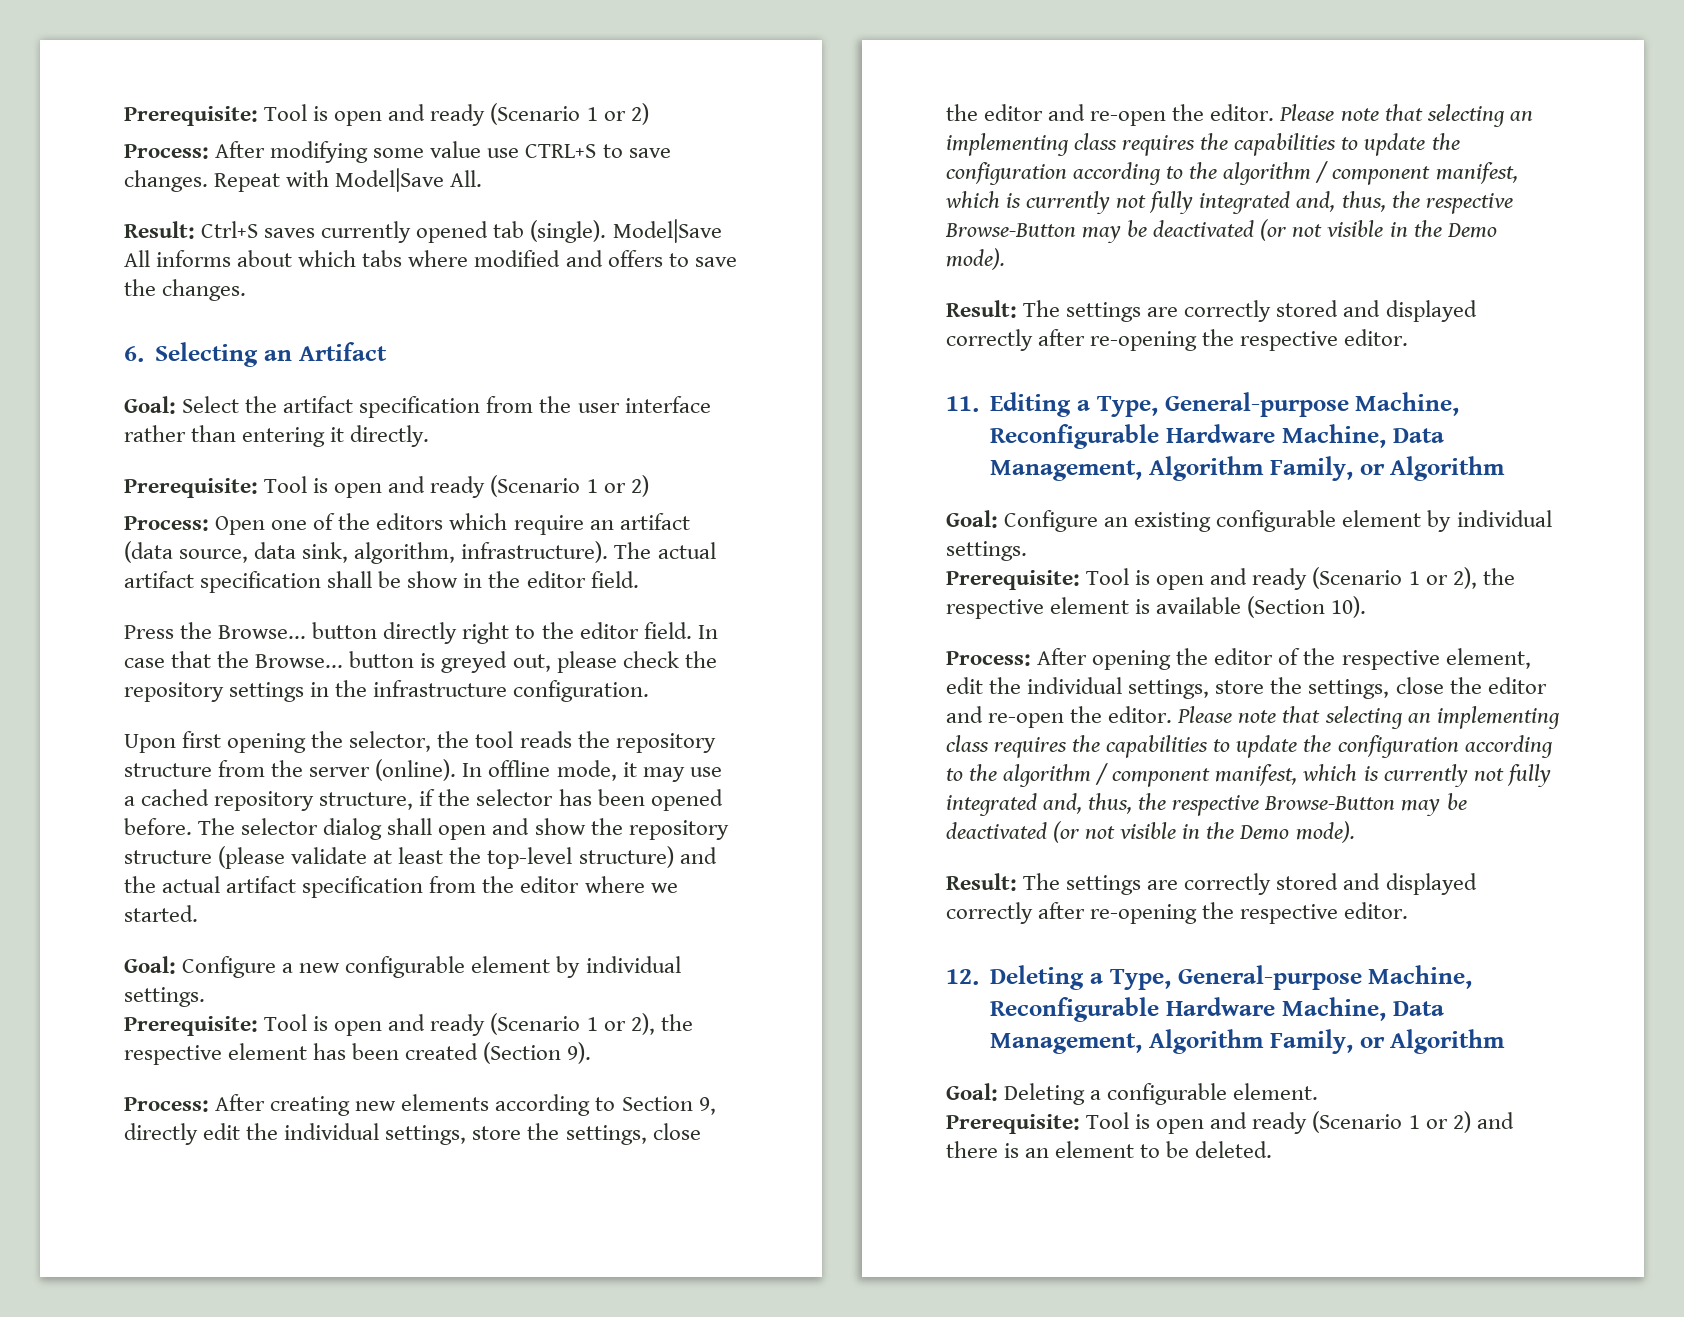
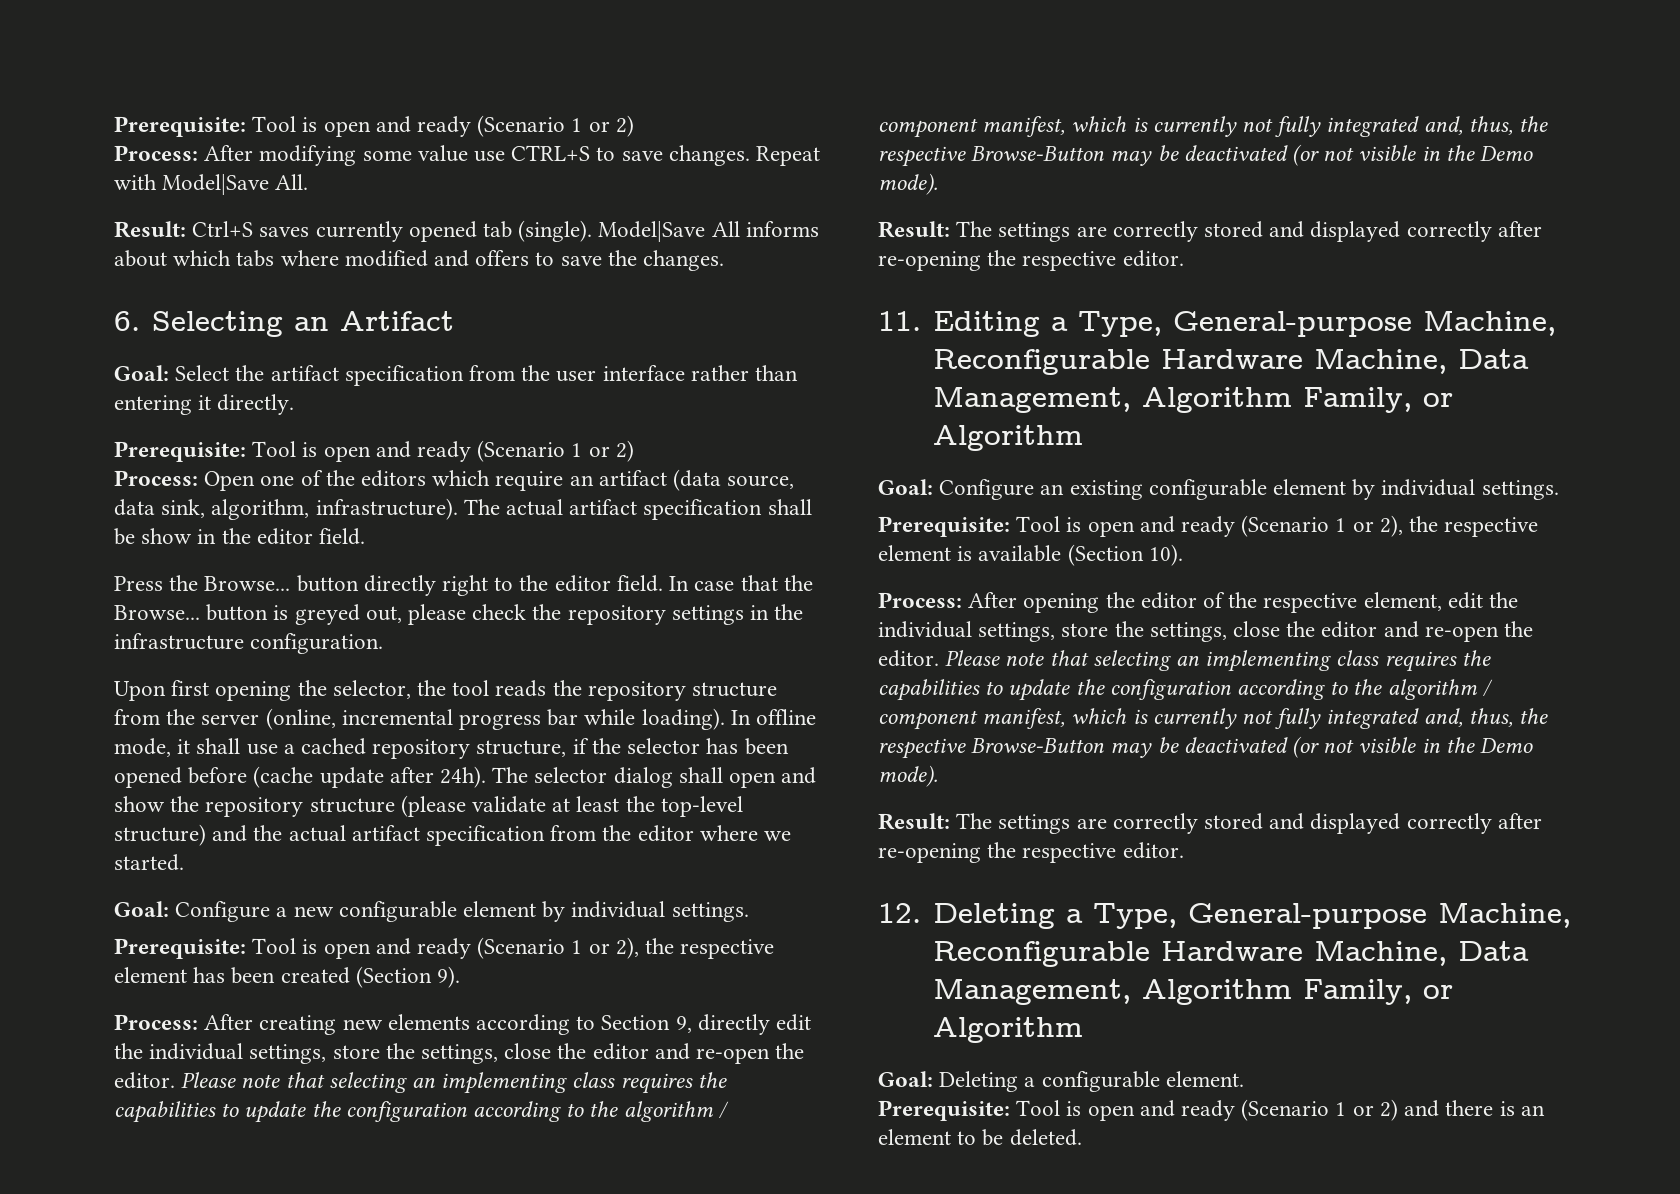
- Upon first opening the selector, the tool reads the repository structure from the server (online).
+ Upon first opening the selector, the tool reads the repository structure from the server (online, incremental progress bar while loading).
- In offline mode, it may use a cached repository structure, if the selector has been opened before.
+ In offline mode, it shall use a cached repository structure, if the selector has been opened before (cache update after 24h).

